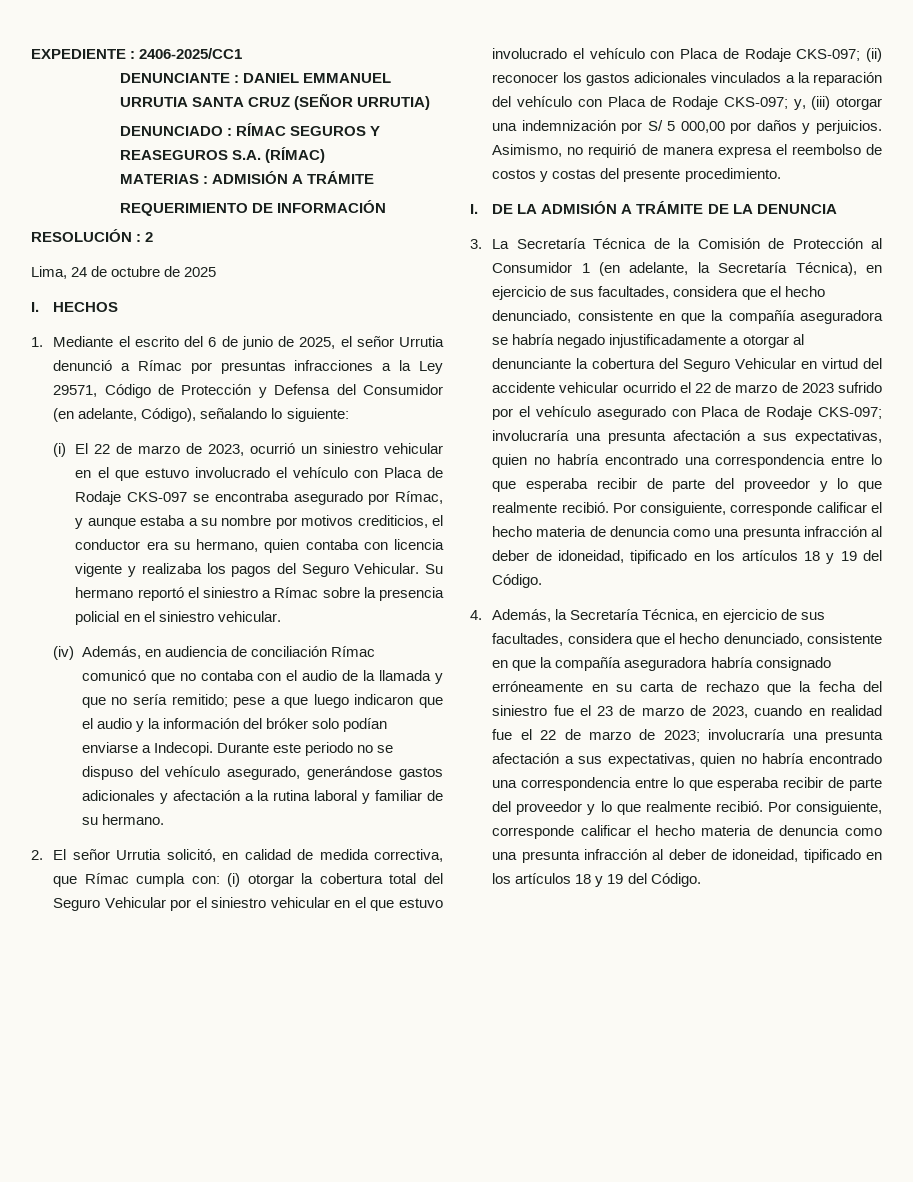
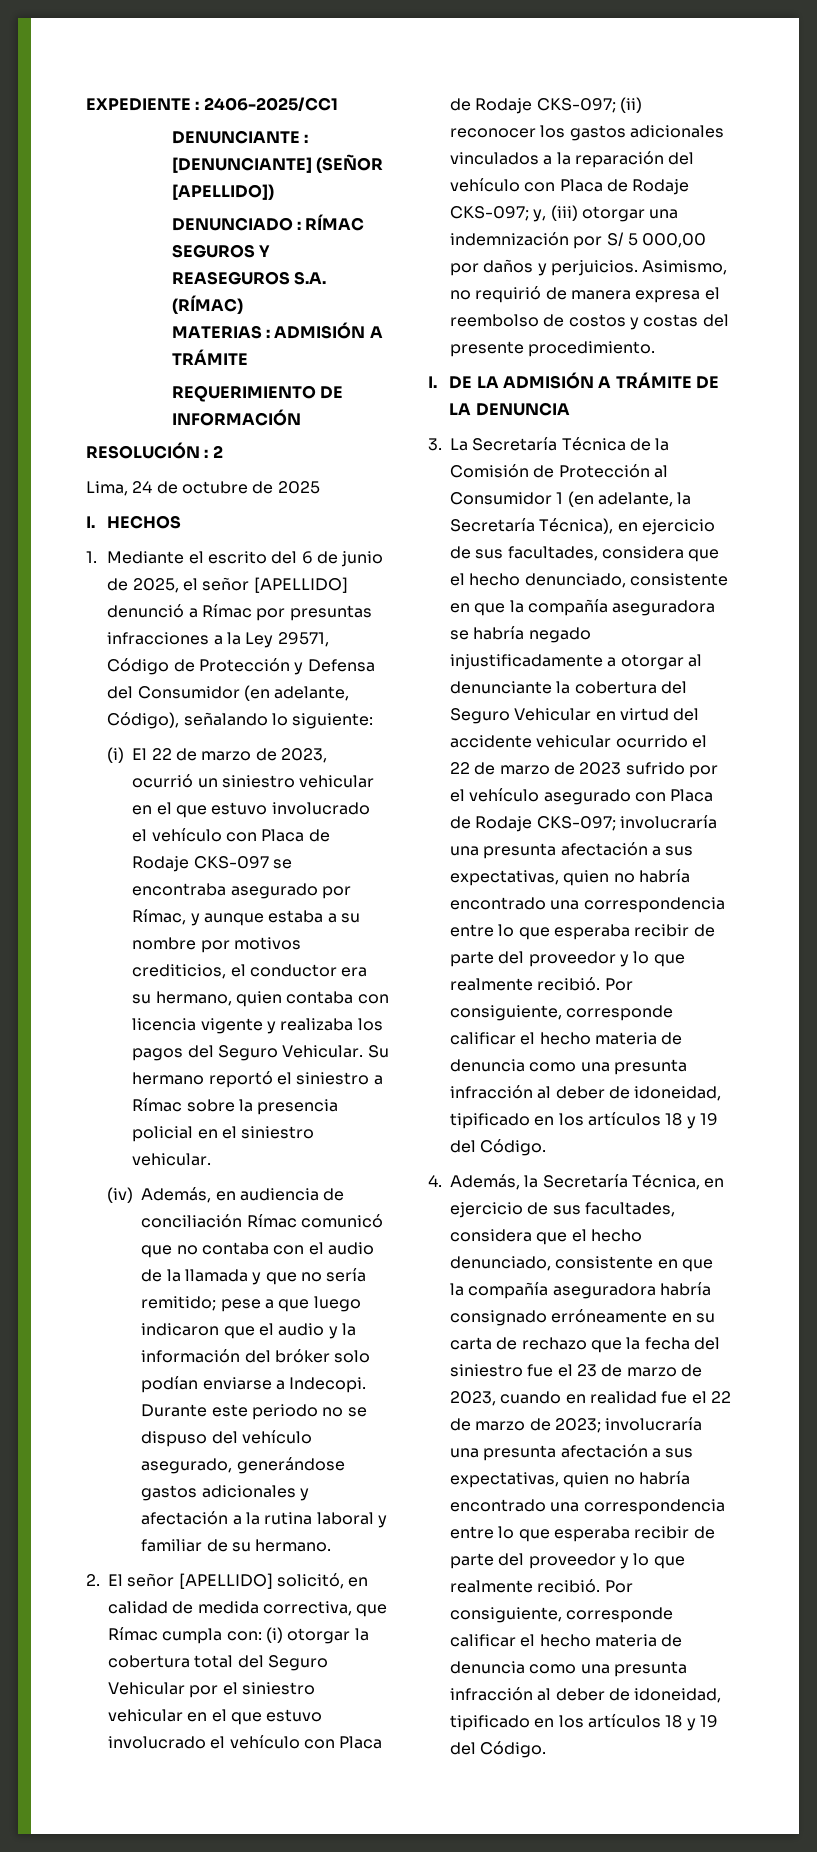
- DENUNCIANTE : DANIEL EMMANUEL URRUTIA SANTA CRUZ (SEÑOR URRUTIA)
+ DENUNCIANTE : [DENUNCIANTE] (SEÑOR [APELLIDO])
- 1. Mediante el escrito del 6 de junio de 2025, el señor Urrutia denunció a Rímac por presuntas infracciones a la Ley 29571, Código de Protección y Defensa del Consumidor (en adelante, Código), señalando lo siguiente:
+ 1. Mediante el escrito del 6 de junio de 2025, el señor [APELLIDO] denunció a Rímac por presuntas infracciones a la Ley 29571, Código de Protección y Defensa del Consumidor (en adelante, Código), señalando lo siguiente:
- 2. El señor Urrutia solicitó, en calidad de medida correctiva, que Rímac cumpla con:
+ 2. El señor [APELLIDO] solicitó, en calidad de medida correctiva, que Rímac cumpla con:

